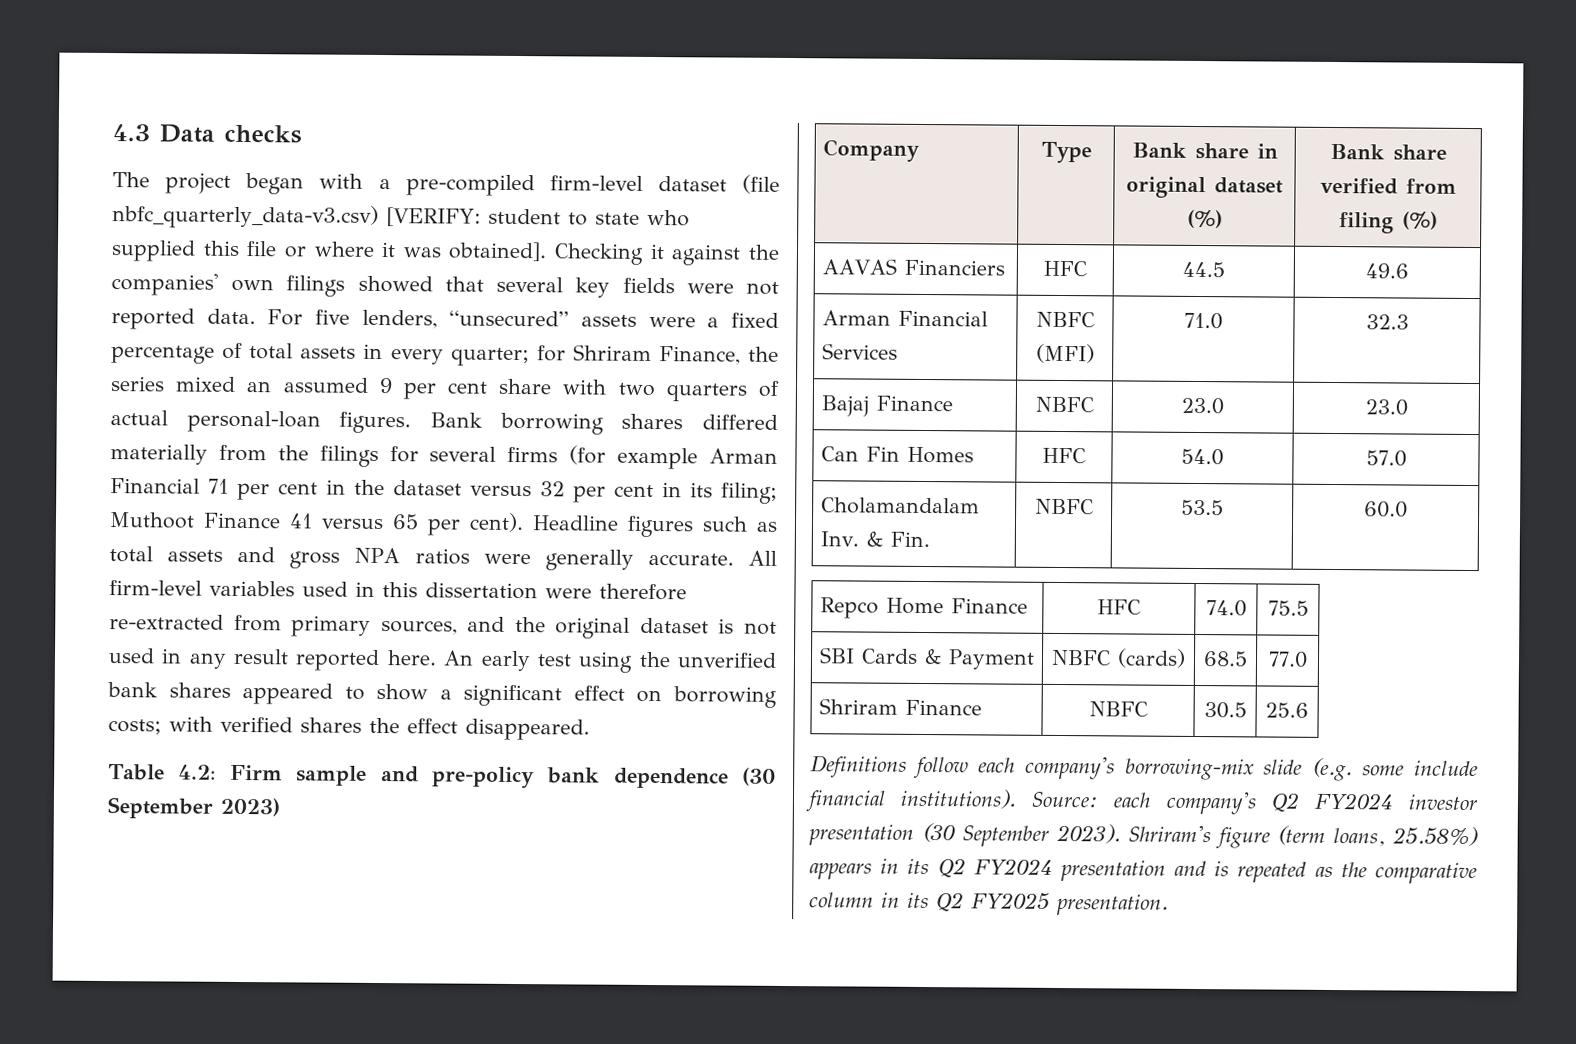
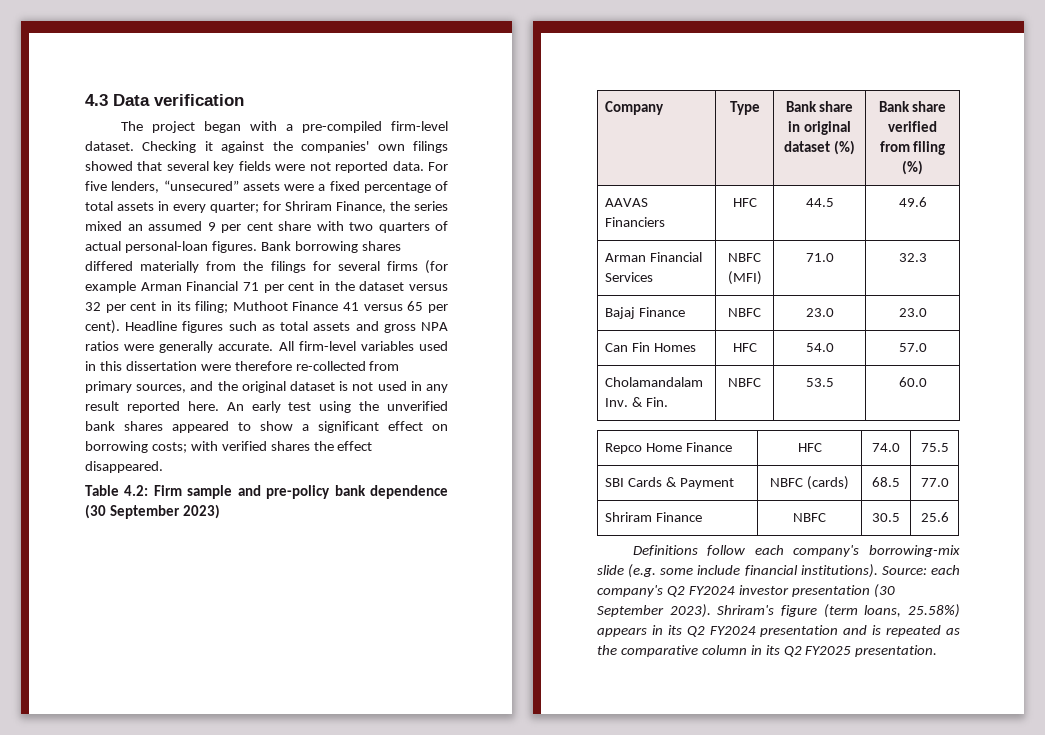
- 4.3 Data checks
+ 4.3 Data verification
- The project began with a pre-compiled firm-level dataset (file nbfc_quarterly_data-v3.csv) [VERIFY: student to state who supplied this file or where it was obtained].
+ The project began with a pre-compiled firm-level dataset.
- All firm-level variables used in this dissertation were therefore re-extracted from primary sources, and the original dataset is not used in any result reported here.
+ All firm-level variables used in this dissertation were therefore re-collected from primary sources, and the original dataset is not used in any result reported here.

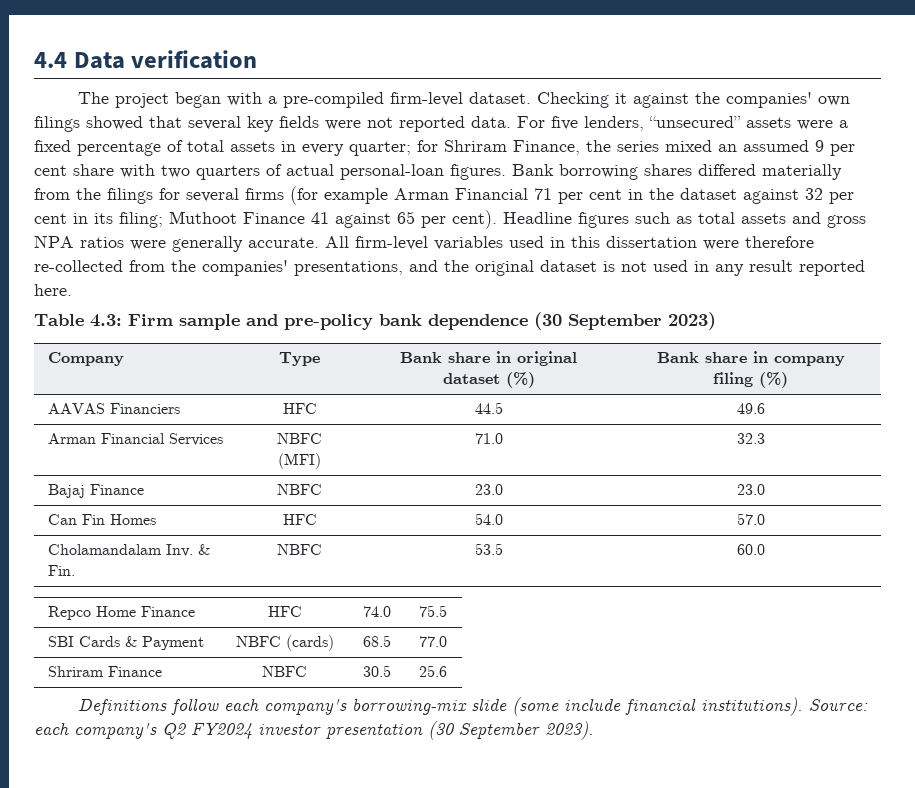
- 4.3 Data verification
+ 4.4 Data verification
- Bank borrowing shares differed materially from the filings for several firms (for example Arman Financial 71 per cent in the dataset versus 32 per cent in its filing; Muthoot Finance 41 versus 65 per cent).
+ Bank borrowing shares differed materially from the filings for several firms (for example Arman Financial 71 per cent in the dataset against 32 per cent in its filing; Muthoot Finance 41 against 65 per cent).
- All firm-level variables used in this dissertation were therefore re-collected from primary sources, and the original dataset is not used in any result reported here. An early test using the unverified bank shares appeared to show a significant effect on borrowing costs; with verified shares the effect disappeared.
+ All firm-level variables used in this dissertation were therefore re-collected from the companies' presentations, and the original dataset is not used in any result reported here.
- Table 4.2: Firm sample and pre-policy bank dependence (30 September 2023)
+ Table 4.3: Firm sample and pre-policy bank dependence (30 September 2023)
- Company | Type | Bank share in original dataset (%) | Bank share verified from filing (%)
+ Company | Type | Bank share in original dataset (%) | Bank share in company filing (%)
- Definitions follow each company's borrowing-mix slide (e.g. some include financial institutions).
+ Definitions follow each company's borrowing-mix slide (some include financial institutions).
- Shriram's figure (term loans, 25.58%) appears in its Q2 FY2024 presentation and is repeated as the comparative column in its Q2 FY2025 presentation.

